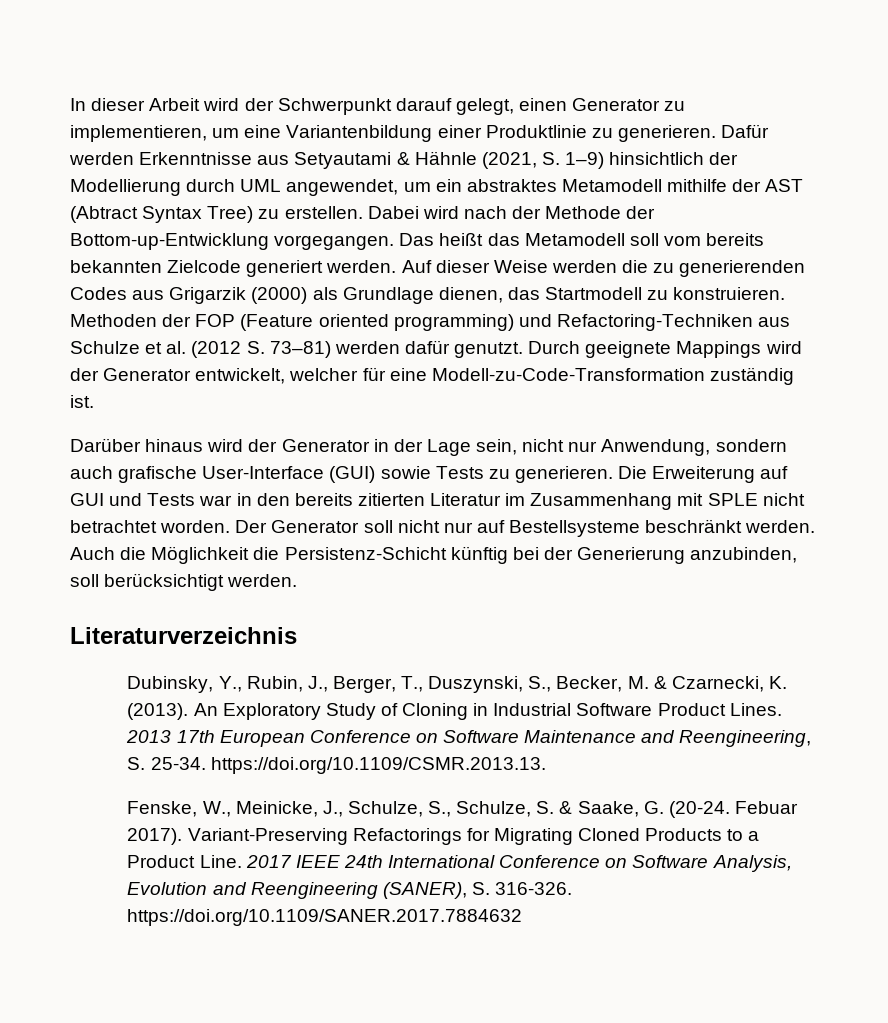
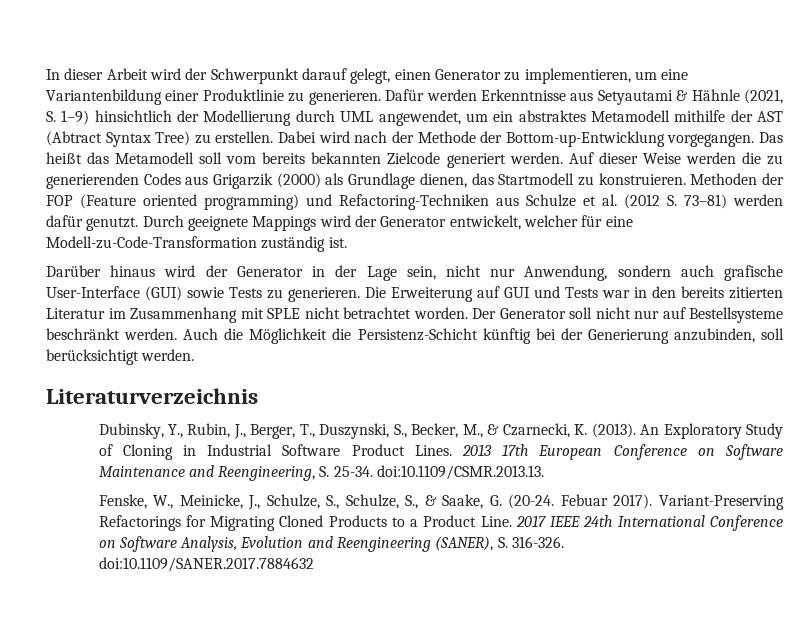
- Dubinsky, Y., Rubin, J., Berger, T., Duszynski, S., Becker, M. & Czarnecki, K. (2013).
+ Dubinsky, Y., Rubin, J., Berger, T., Duszynski, S., Becker, M., & Czarnecki, K. (2013).
- 2013 17th European Conference on Software Maintenance and Reengineering, S. 25-34. https://doi.org/10.1109/CSMR.2013.13.
+ 2013 17th European Conference on Software Maintenance and Reengineering, S. 25-34. doi:10.1109/CSMR.2013.13.
- Fenske, W., Meinicke, J., Schulze, S., Schulze, S. & Saake, G. (20-24.
+ Fenske, W., Meinicke, J., Schulze, S., Schulze, S., & Saake, G. (20-24.
- 2017 IEEE 24th International Conference on Software Analysis, Evolution and Reengineering (SANER), S. 316-326. https://doi.org/10.1109/SANER.2017.7884632
+ 2017 IEEE 24th International Conference on Software Analysis, Evolution and Reengineering (SANER), S. 316-326. doi:10.1109/SANER.2017.7884632

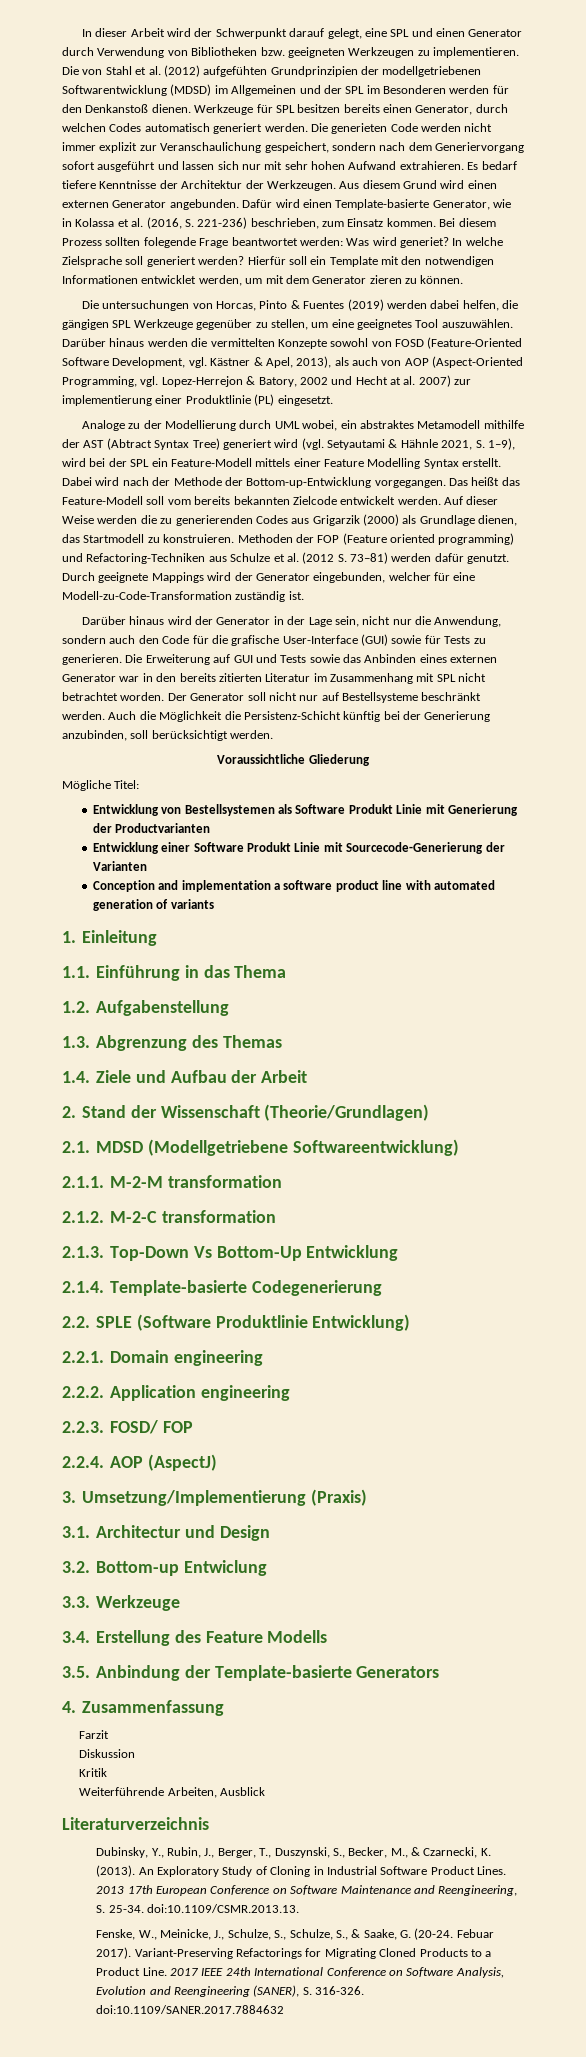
- In dieser Arbeit wird der Schwerpunkt darauf gelegt, einen Generator zu implementieren, um eine Variantenbildung einer Produktlinie zu generieren. Dafür werden Erkenntnisse aus Setyautami & Hähnle (2021, S. 1–9) hinsichtlich der Modellierung durch UML angewendet, um ein abstraktes Metamodell mithilfe der AST (Abtract Syntax Tree) zu erstellen.
+ In dieser Arbeit wird der Schwerpunkt darauf gelegt, eine SPL und einen Generator durch Verwendung von Bibliotheken bzw. geeigneten Werkzeugen zu implementieren. Die von Stahl et al. (2012) aufgefühten Grundprinzipien der modellgetriebenen Softwarentwicklung (MDSD) im Allgemeinen und der SPL im Besonderen werden für den Denkanstoß dienen. Werkzeuge für SPL besitzen bereits einen Generator, durch welchen Codes automatisch generiert werden. Die generieten Code werden nicht immer explizit zur Veranschaulichung gespeichert, sondern nach dem Generiervorgang sofort ausgeführt und lassen sich nur mit sehr hohen Aufwand extrahieren. Es bedarf tiefere Kenntnisse der Architektur der Werkzeugen. Aus diesem Grund wird einen externen Generator angebunden. Dafür wird einen Template-basierte Generator, wie in Kolassa et al. (2016, S. 221-236) beschrieben, zum Einsatz kommen. Bei diesem Prozess sollten folegende Frage beantwortet werden: Was wird generiet? In welche Zielsprache soll generiert werden? Hierfür soll ein Template mit den notwendigen Informationen entwicklet werden, um mit dem Generator zieren zu können.
+ Die untersuchungen von Horcas, Pinto & Fuentes (2019) werden dabei helfen, die gängigen SPL Werkzeuge gegenüber zu stellen, um eine geeignetes Tool auszuwählen. Darüber hinaus werden die vermittelten Konzepte sowohl von FOSD (Feature-Oriented Software Development, vgl. Kästner & Apel, 2013), als auch von AOP (Aspect-Oriented Programming, vgl. Lopez-Herrejon & Batory, 2002 und Hecht at al. 2007) zur implementierung einer Produktlinie (PL) eingesetzt.
+ Analoge zu der Modellierung durch UML wobei, ein abstraktes Metamodell mithilfe der AST (Abtract Syntax Tree) generiert wird (vgl. Setyautami & Hähnle 2021, S. 1–9), wird bei der SPL ein Feature-Modell mittels einer Feature Modelling Syntax erstellt.
- Das heißt das Metamodell soll vom bereits bekannten Zielcode generiert werden.
+ Das heißt das Feature-Modell soll vom bereits bekannten Zielcode entwickelt werden.
- Durch geeignete Mappings wird der Generator entwickelt, welcher für eine Modell-zu-Code-Transformation zuständig ist.
+ Durch geeignete Mappings wird der Generator eingebunden, welcher für eine Modell-zu-Code-Transformation zuständig ist.
- Darüber hinaus wird der Generator in der Lage sein, nicht nur Anwendung, sondern auch grafische User-Interface (GUI) sowie Tests zu generieren.
+ Darüber hinaus wird der Generator in der Lage sein, nicht nur die Anwendung, sondern auch den Code für die grafische User-Interface (GUI) sowie für Tests zu generieren.
- Die Erweiterung auf GUI und Tests war in den bereits zitierten Literatur im Zusammenhang mit SPLE nicht betrachtet worden.
+ Die Erweiterung auf GUI und Tests sowie das Anbinden eines externen Generator war in den bereits zitierten Literatur im Zusammenhang mit SPL nicht betrachtet worden.
+ Voraussichtliche Gliederung
+ Mögliche Titel:
+ Entwicklung von Bestellsystemen als Software Produkt Linie mit Generierung der Productvarianten
+ Entwicklung einer Software Produkt Linie mit Sourcecode-Generierung der Varianten
+ Conception and implementation a software product line with automated generation of variants
+ 1. Einleitung
+ 1.1. Einführung in das Thema
+ 1.2. Aufgabenstellung
+ 1.3. Abgrenzung des Themas
+ 1.4. Ziele und Aufbau der Arbeit
+ 2. Stand der Wissenschaft (Theorie/Grundlagen)
+ 2.1. MDSD (Modellgetriebene Softwareentwicklung)
+ 2.1.1. M-2-M transformation
+ 2.1.2. M-2-C transformation
+ 2.1.3. Top-Down Vs Bottom-Up Entwicklung
+ 2.1.4. Template-basierte Codegenerierung
+ 2.2. SPLE (Software Produktlinie Entwicklung)
+ 2.2.1. Domain engineering
+ 2.2.2. Application engineering
+ 2.2.3. FOSD/ FOP
+ 2.2.4. AOP (AspectJ)
+ 3. Umsetzung/Implementierung (Praxis)
+ 3.1. Architectur und Design
+ 3.2. Bottom-up Entwiclung
+ 3.3. Werkzeuge
+ 3.4. Erstellung des Feature Modells
+ 3.5. Anbindung der Template-basierte Generators
+ 4. Zusammenfassung
+ Farzit
+ Diskussion
+ Kritik
+ Weiterführende Arbeiten, Ausblick

